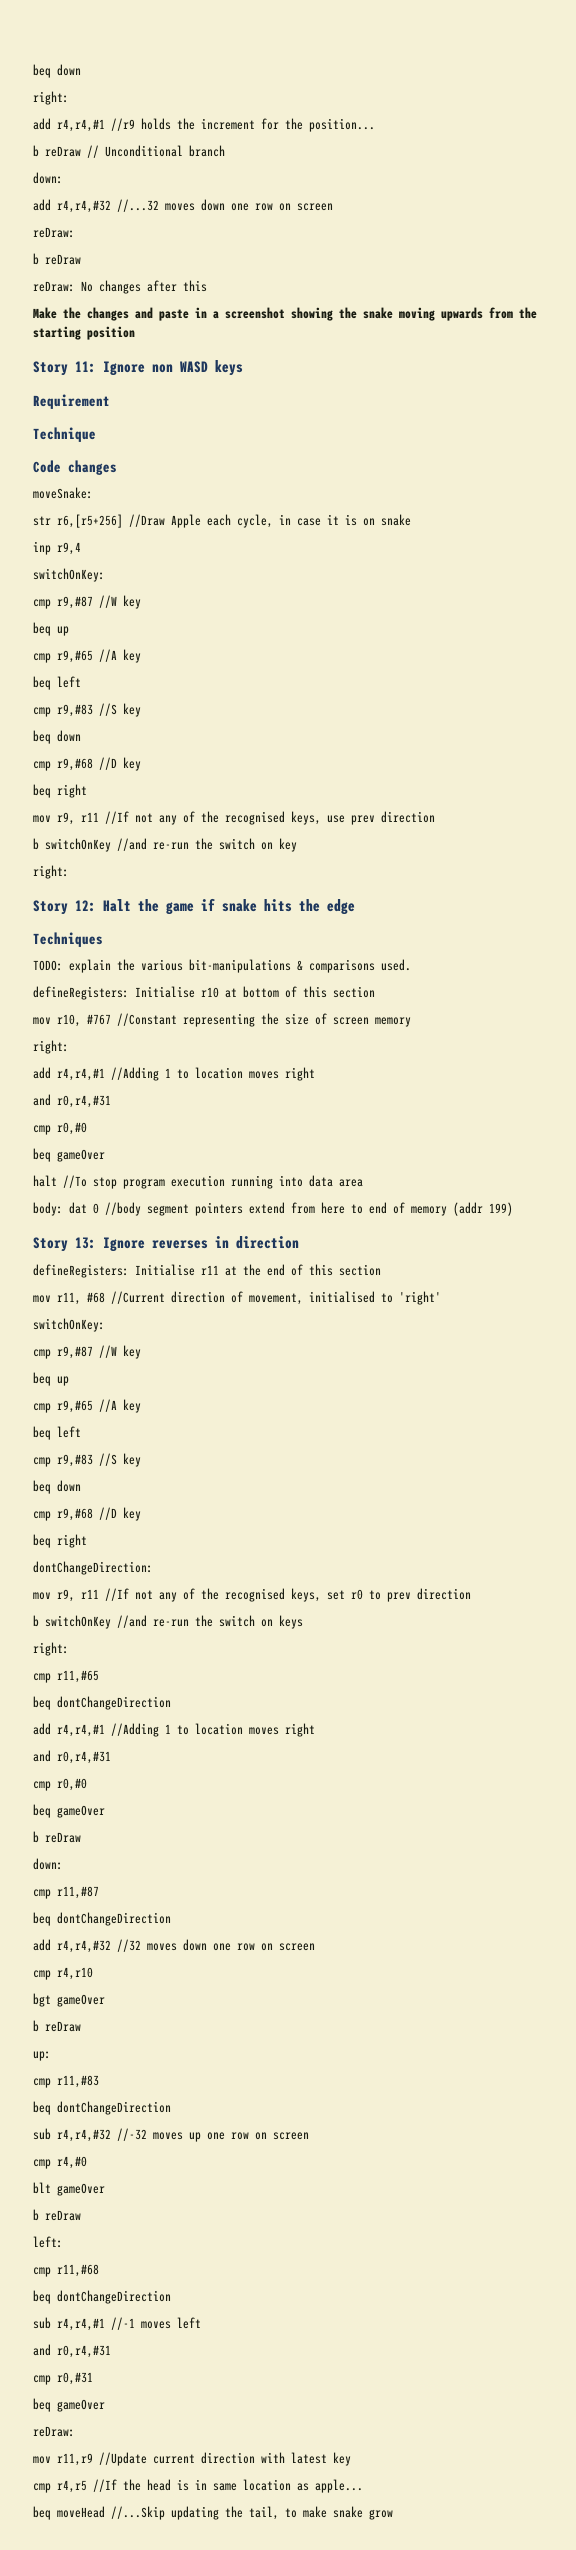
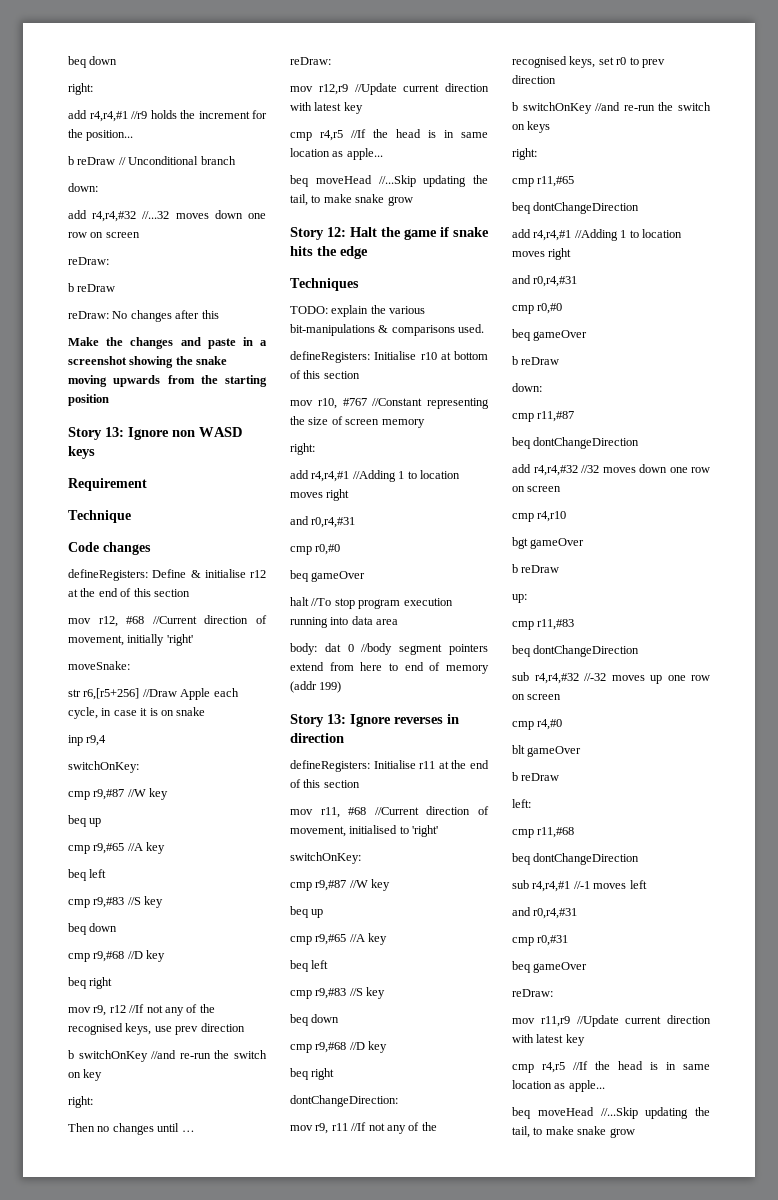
- Story 11: Ignore non WASD keys
+ Story 13: Ignore non WASD keys
+ defineRegisters: Define & initialise r12 at the end of this section
+ mov r12, #68 //Current direction of movement, initially 'right'
- mov r9, r11 //If not any of the recognised keys, use prev direction
+ mov r9, r12 //If not any of the recognised keys, use prev direction
+ Then no changes until …
+ reDraw:
+ mov r12,r9 //Update current direction with latest key
+ cmp r4,r5 //If the head is in same location as apple...
+ beq moveHead //...Skip updating the tail, to make snake grow

